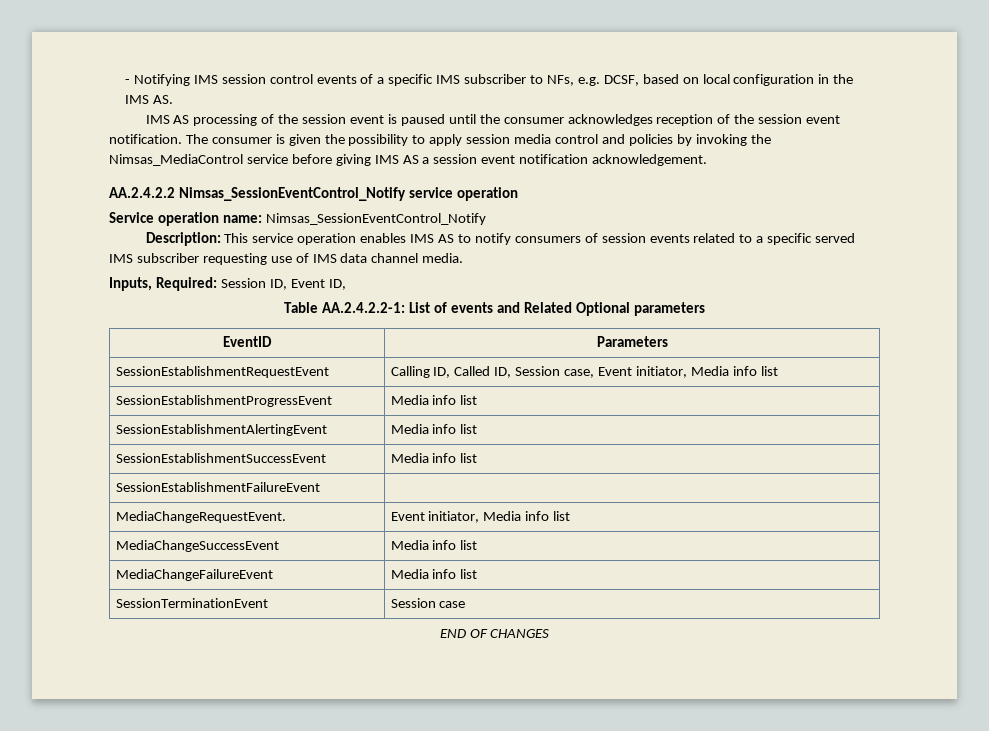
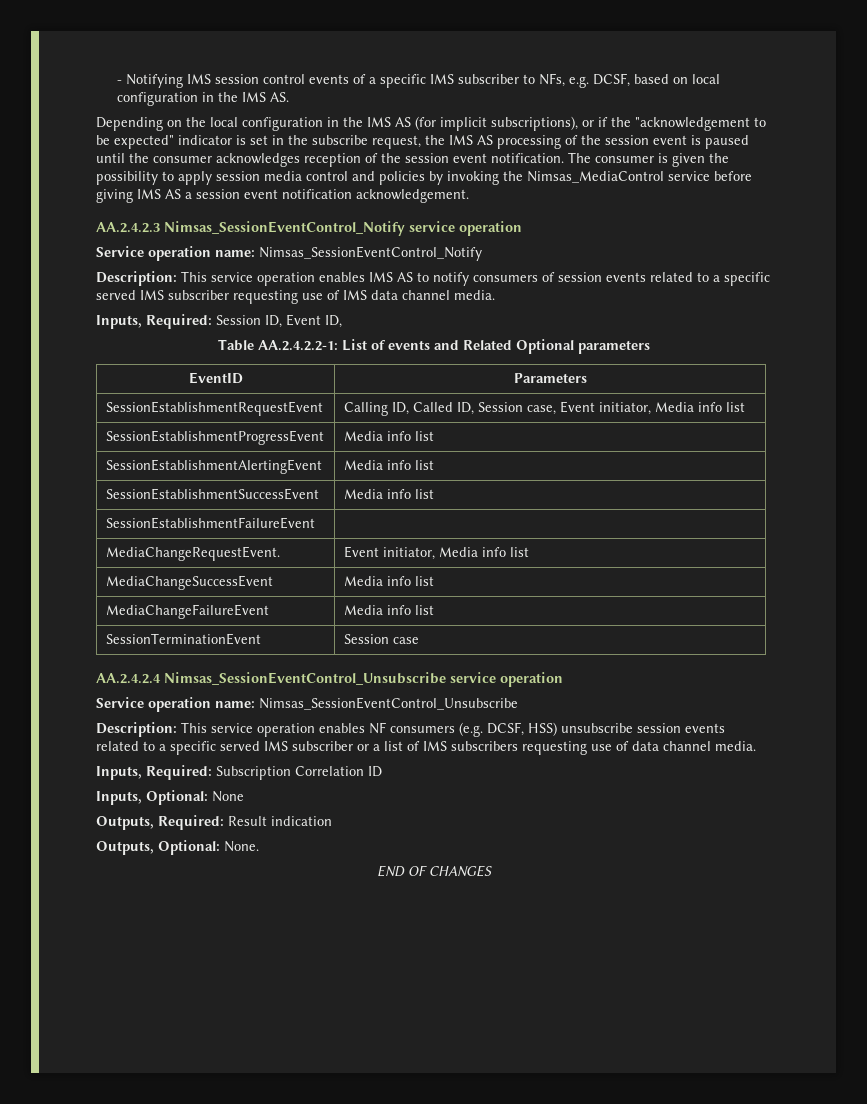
- IMS AS processing of the session event is paused until the consumer acknowledges reception of the session event notification.
+ Depending on the local configuration in the IMS AS (for implicit subscriptions), or if the "acknowledgement to be expected" indicator is set in the subscribe request, the IMS AS processing of the session event is paused until the consumer acknowledges reception of the session event notification.
- AA.2.4.2.2 Nimsas_SessionEventControl_Notify service operation
+ AA.2.4.2.3 Nimsas_SessionEventControl_Notify service operation
+ AA.2.4.2.4 Nimsas_SessionEventControl_Unsubscribe service operation
+ Service operation name: Nimsas_SessionEventControl_Unsubscribe
+ Description: This service operation enables NF consumers (e.g. DCSF, HSS) unsubscribe session events related to a specific served IMS subscriber or a list of IMS subscribers requesting use of data channel media.
+ Inputs, Required: Subscription Correlation ID
+ Inputs, Optional: None
+ Outputs, Required: Result indication
+ Outputs, Optional: None.

